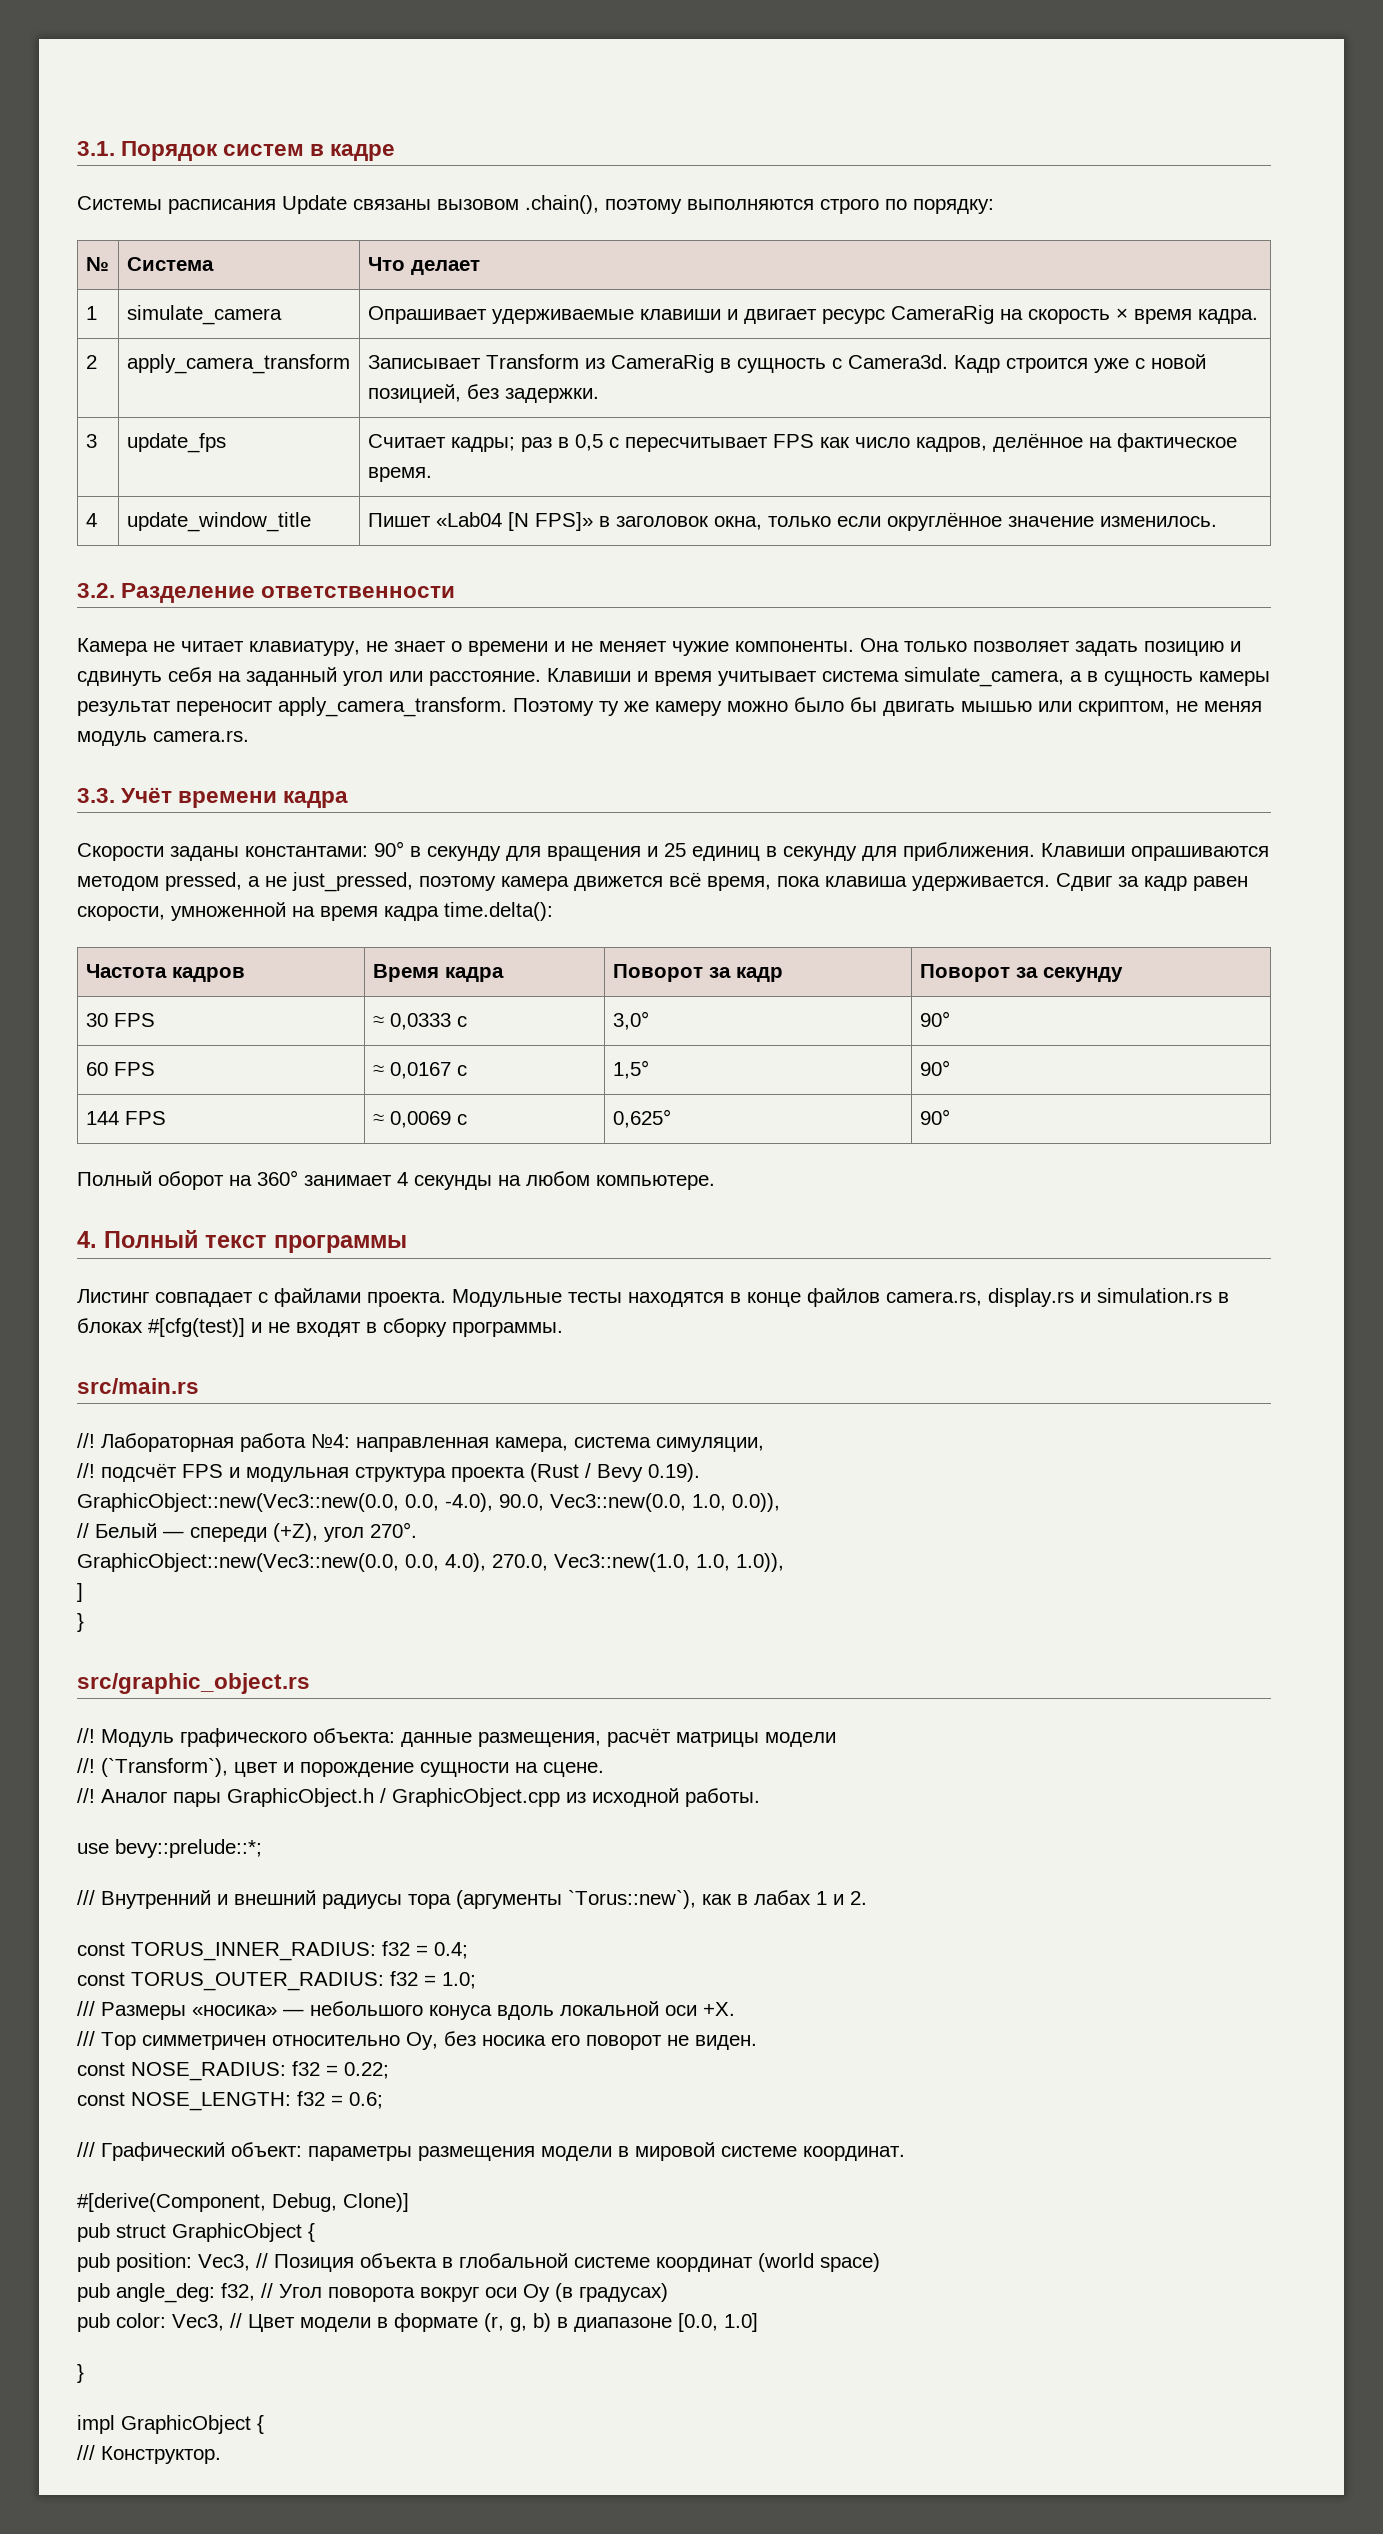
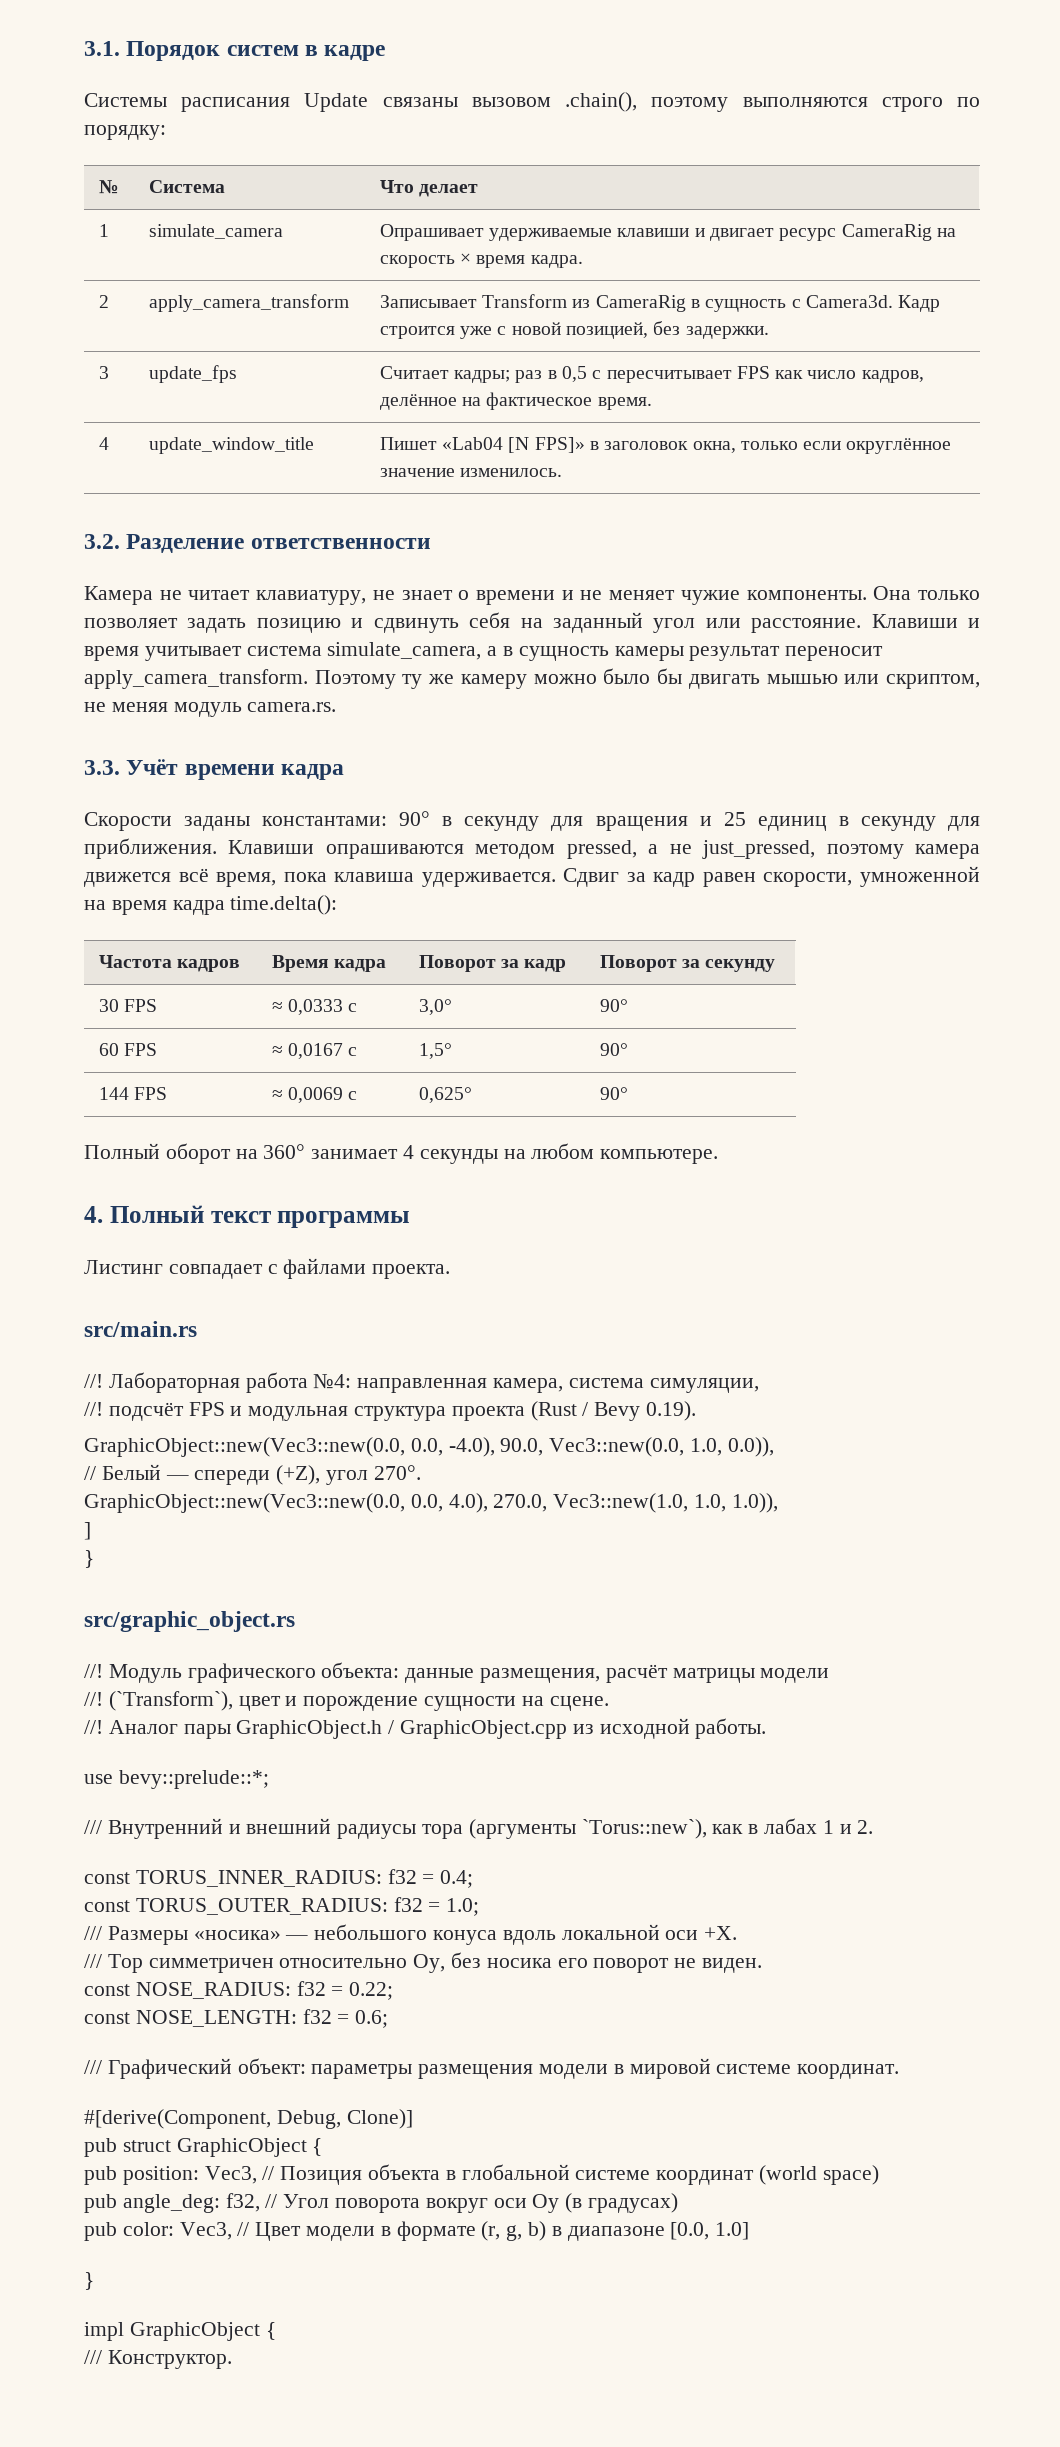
- Модульные тесты находятся в конце файлов camera.rs, display.rs и simulation.rs в блоках #[cfg(test)] и не входят в сборку программы.

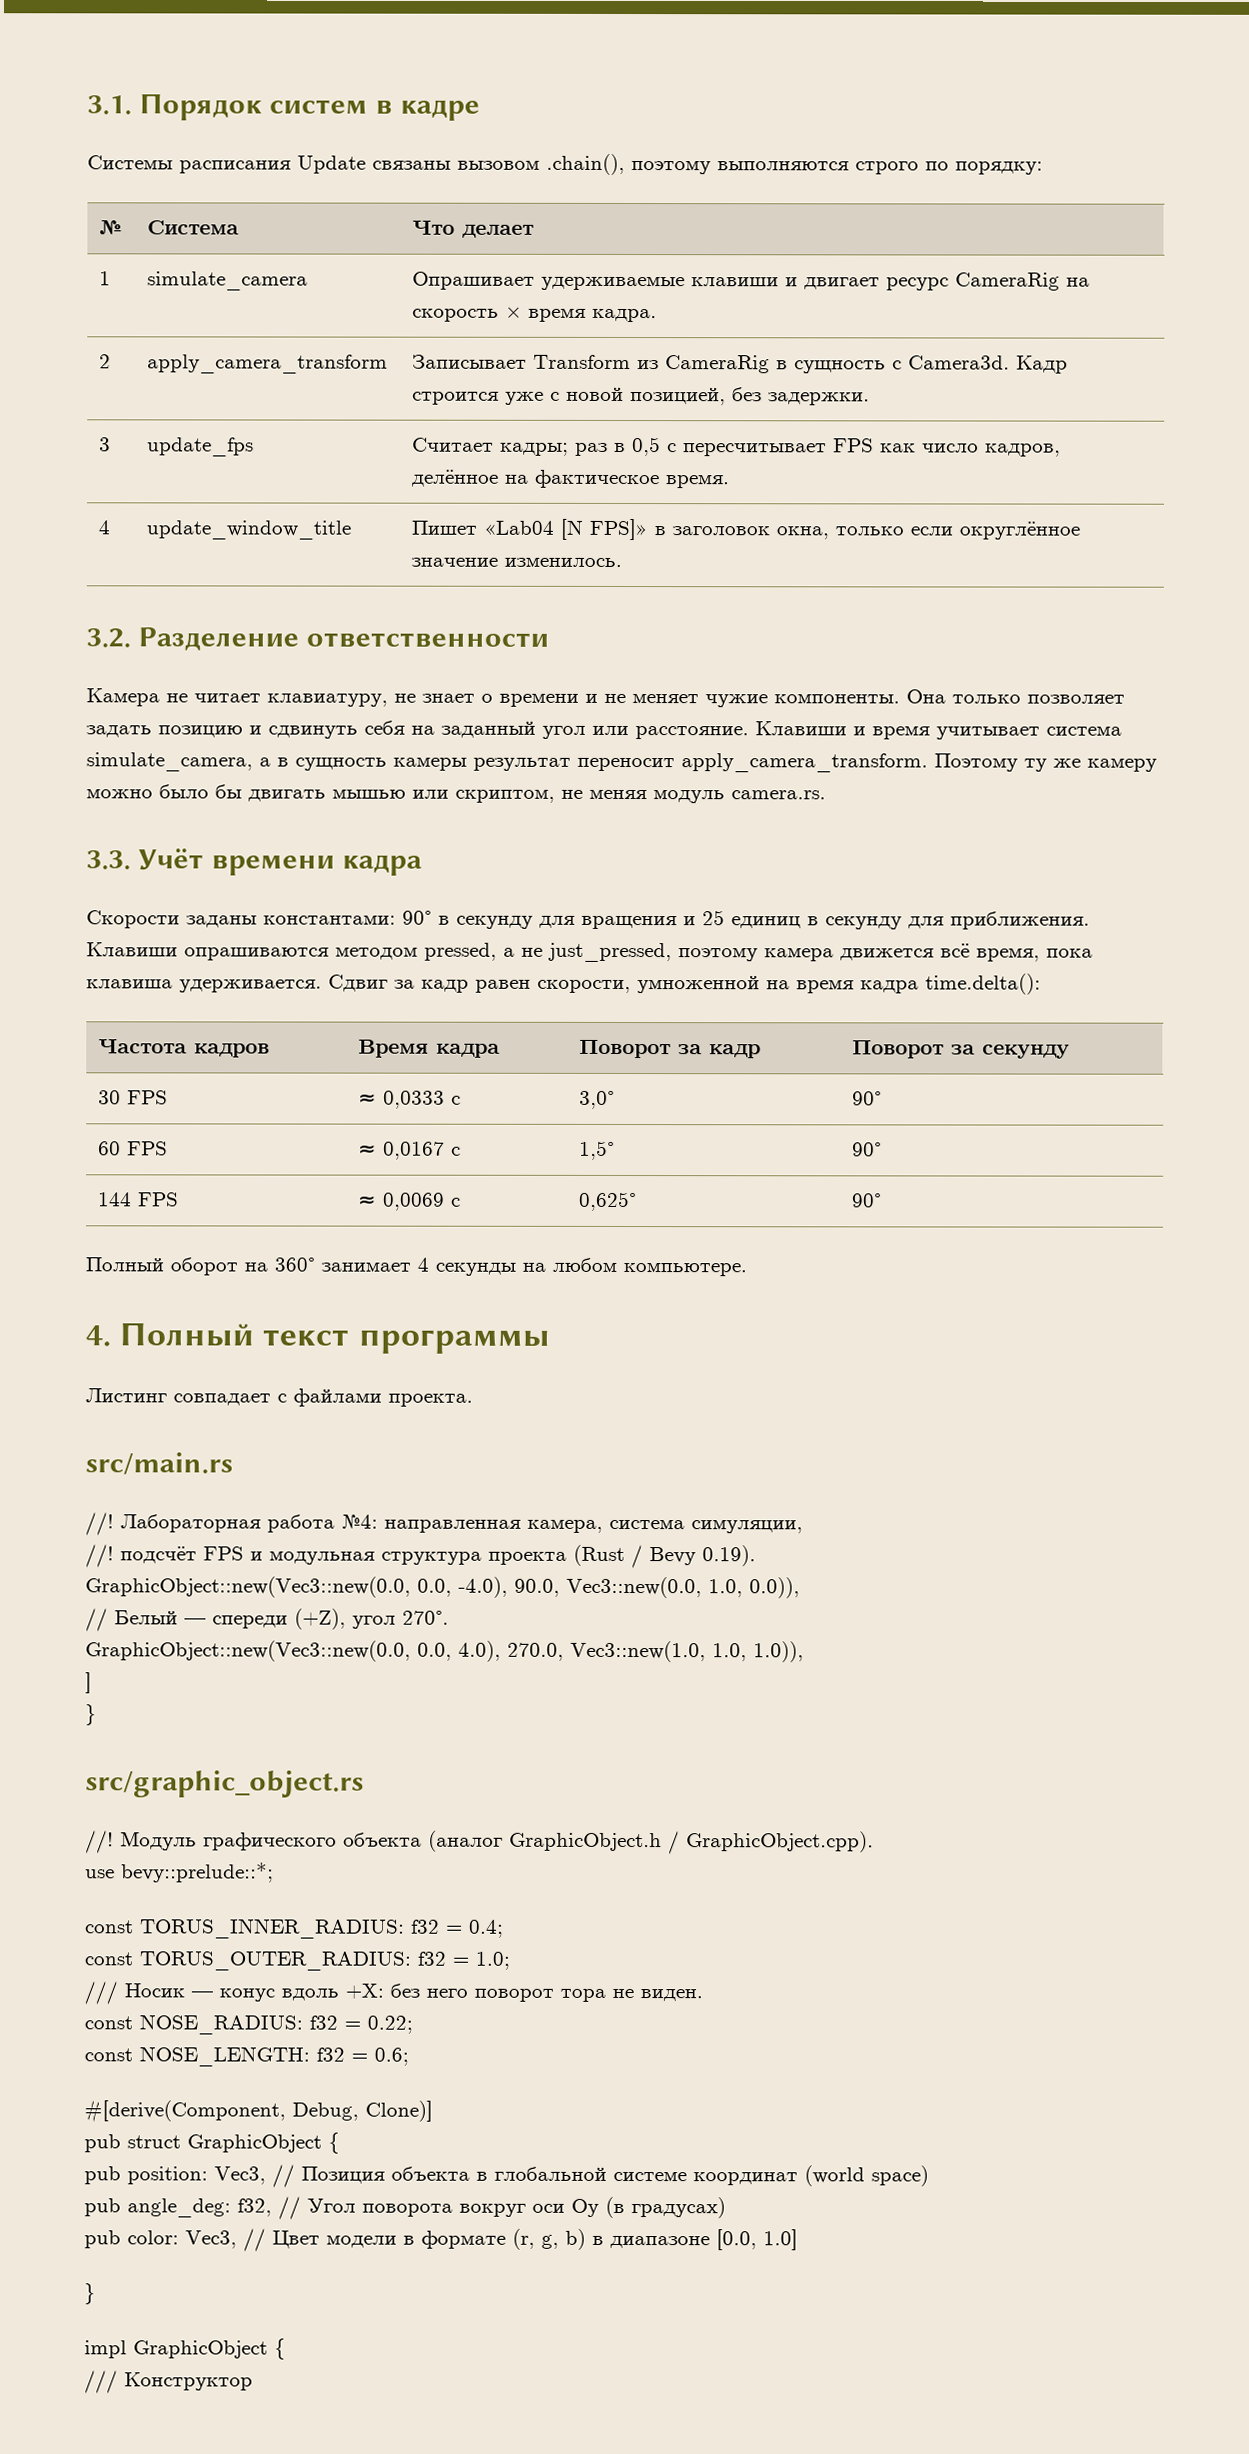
- Модуль графического объекта: данные размещения, расчёт матрицы модели
- //! (`Transform`), цвет и порождение сущности на сцене.
- //! Аналог пары GraphicObject.h / GraphicObject.cpp из исходной работы.
+ Модуль графического объекта (аналог GraphicObject.h / GraphicObject.cpp).
  use bevy::prelude::*;
- /// Внутренний и внешний радиусы тора (аргументы `Torus::new`), как в лабах 1 и 2.
- /// Размеры «носика» — небольшого конуса вдоль локальной оси +X.
- /// Тор симметричен относительно Oy, без носика его поворот не виден.
+ /// Носик — конус вдоль +X: без него поворот тора не виден.
- /// Графический объект: параметры размещения модели в мировой системе координат.
- /// Конструктор.
+ /// Конструктор

